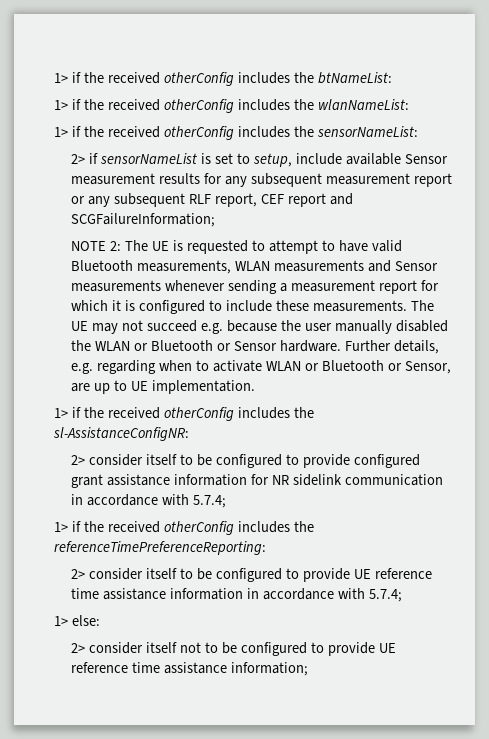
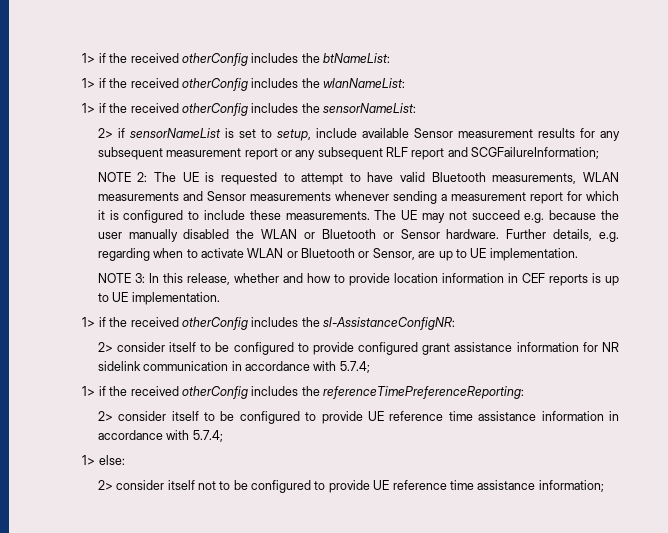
- 2> if sensorNameList is set to setup, include available Sensor measurement results for any subsequent measurement report or any subsequent RLF report, CEF report and SCGFailureInformation;
+ 2> if sensorNameList is set to setup, include available Sensor measurement results for any subsequent measurement report or any subsequent RLF report and SCGFailureInformation;
+ NOTE 3: In this release, whether and how to provide location information in CEF reports is up to UE implementation.

